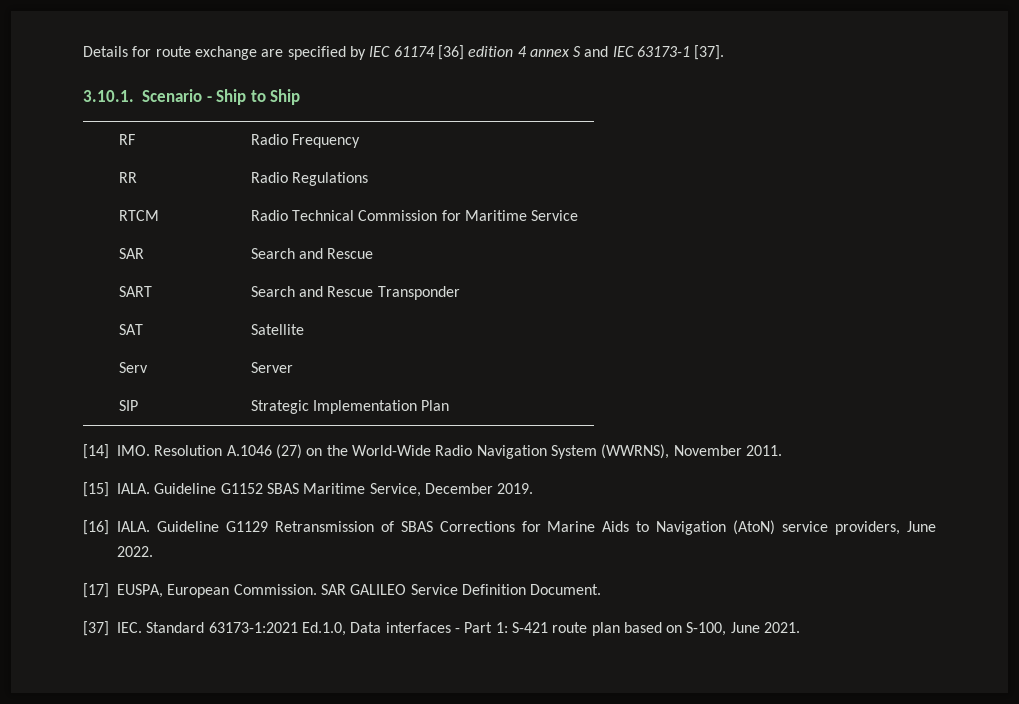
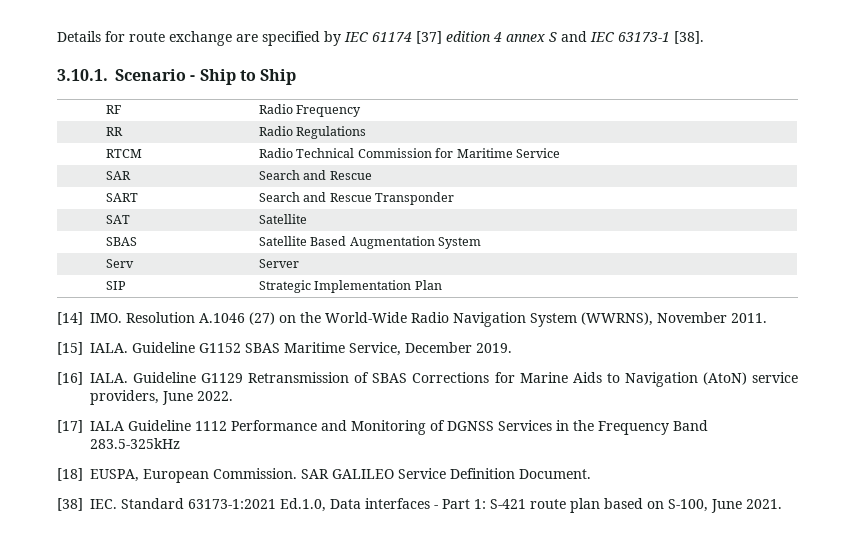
- Details for route exchange are specified by IEC 61174 [36] edition 4 annex S and IEC 63173-1 [37].
+ Details for route exchange are specified by IEC 61174 [37] edition 4 annex S and IEC 63173-1 [38].
+ SBAS | Satellite Based Augmentation System
- [17] EUSPA, European Commission.
+ [17] IALA Guideline 1112 Performance and Monitoring of DGNSS Services in the Frequency Band 283.5-325kHz
+ [18] EUSPA, European Commission.
- [37] IEC. Standard 63173-1:2021 Ed.1.0, Data interfaces - Part 1: S-421 route plan based on S-100, June 2021.
+ [38] IEC. Standard 63173-1:2021 Ed.1.0, Data interfaces - Part 1: S-421 route plan based on S-100, June 2021.

